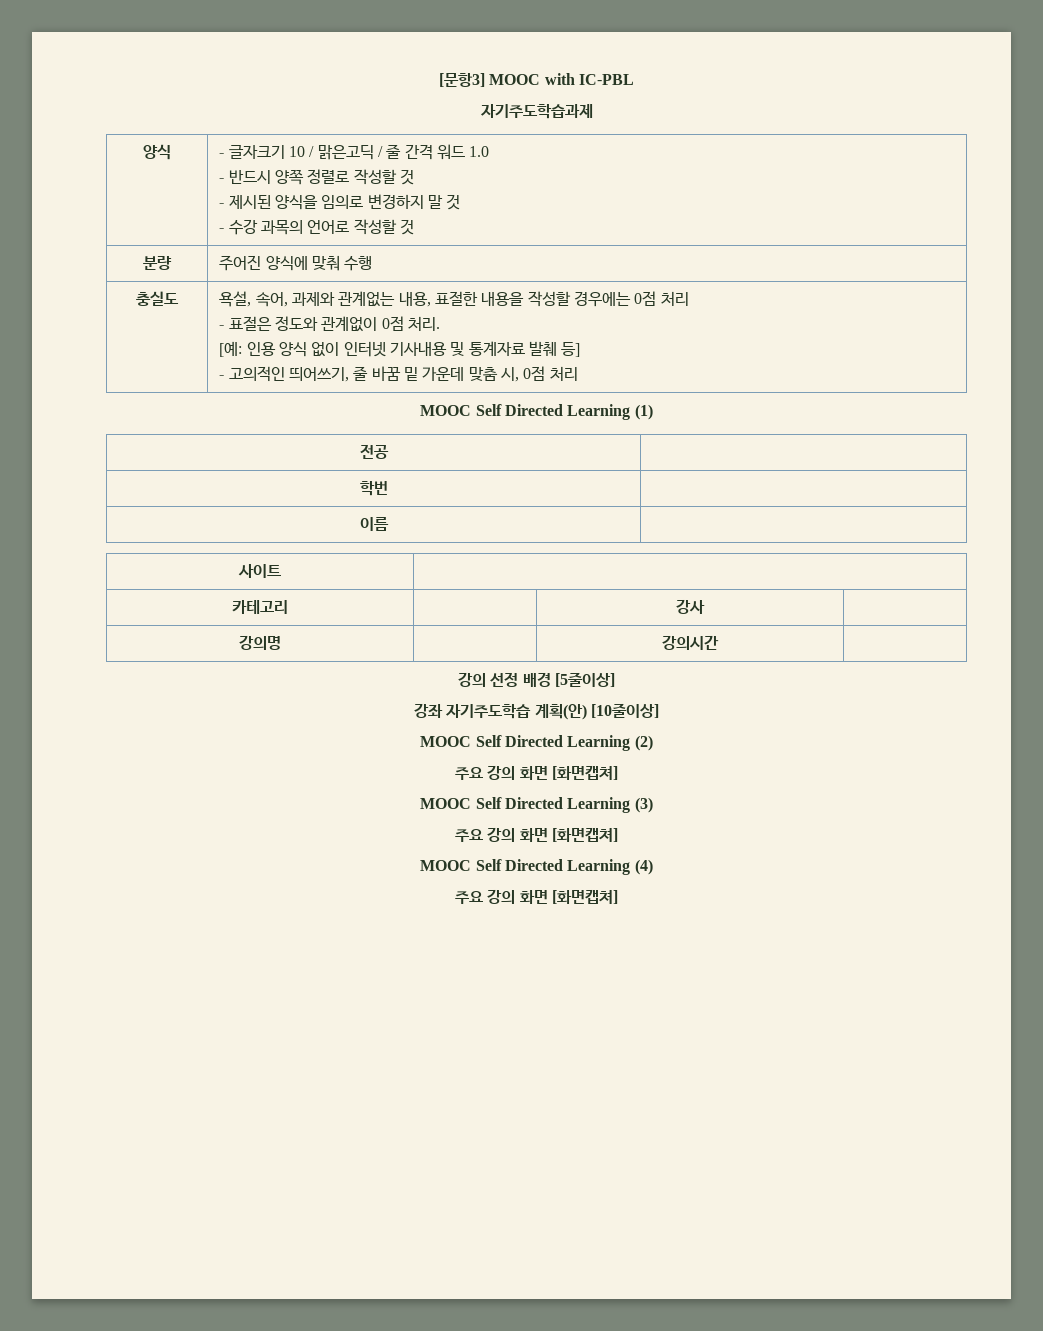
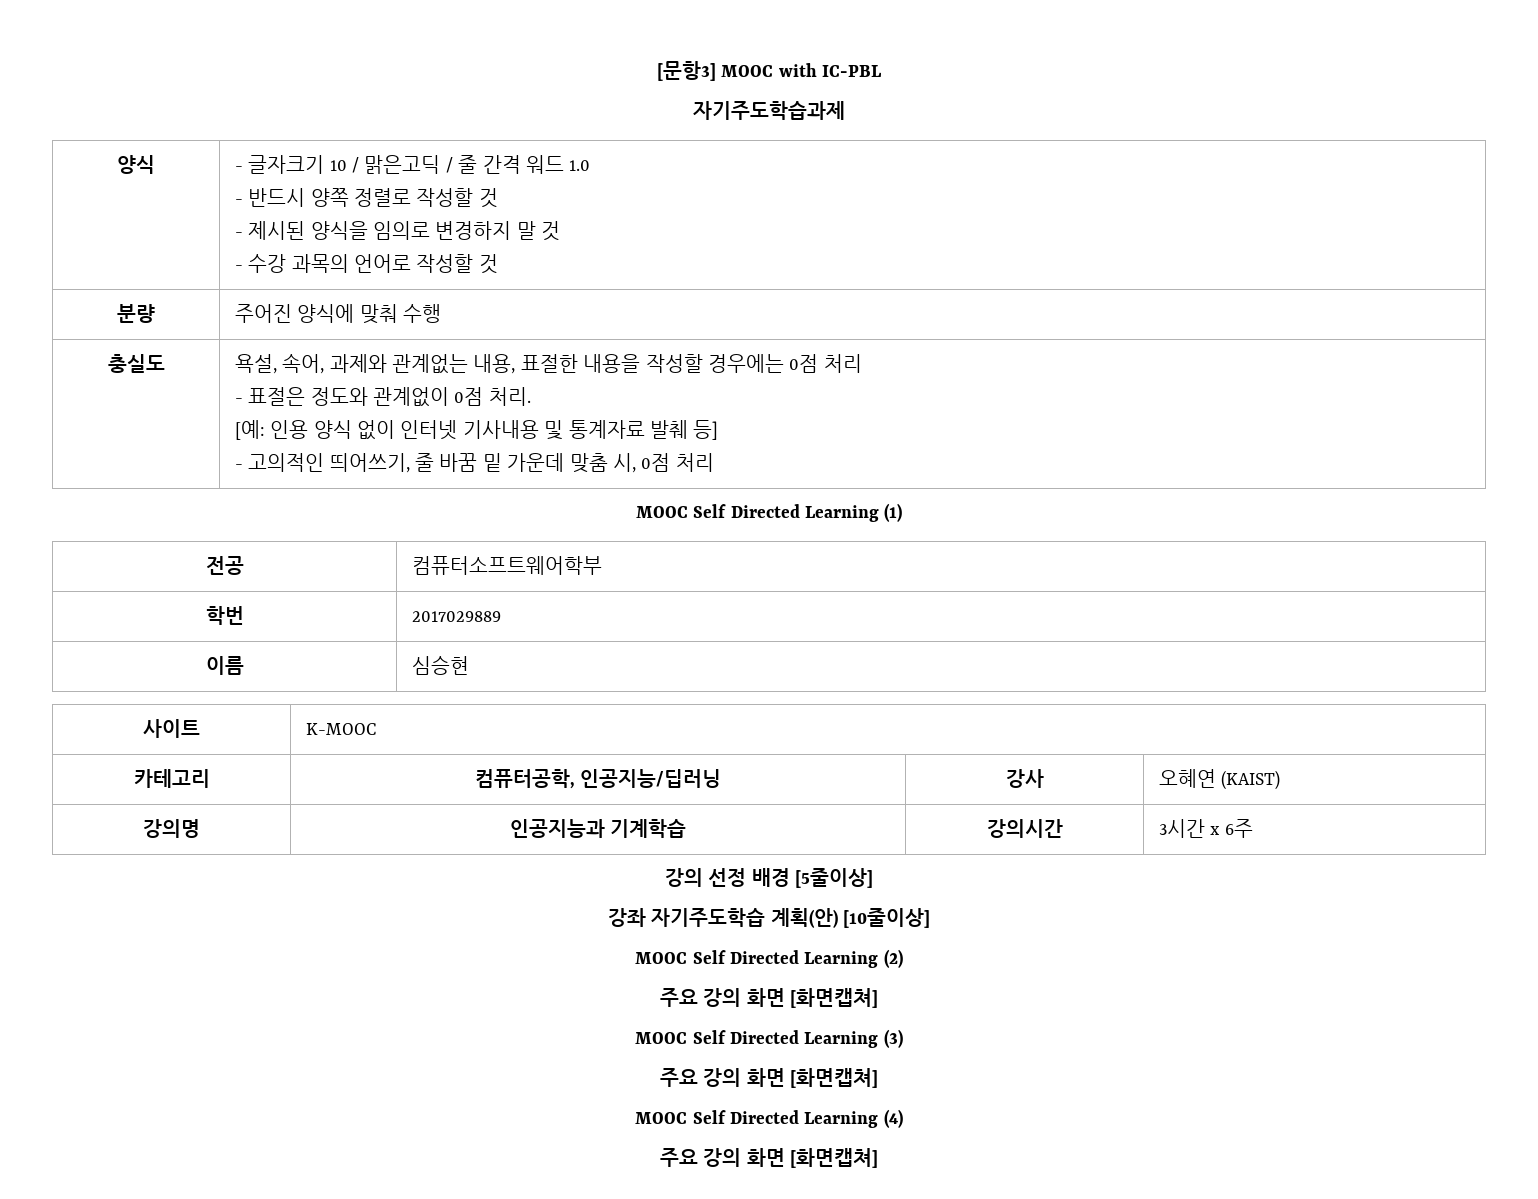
- 전공 |
+ 전공 | 컴퓨터소프트웨어학부
- 학번 |
+ 학번 | 2017029889
- 이름 |
+ 이름 | 심승현
- 사이트 |
+ 사이트 | K-MOOC
- 카테고리 | | 강사 |
+ 카테고리 | 컴퓨터공학, 인공지능/딥러닝 | 강사 | 오혜연 (KAIST)
- 강의명 | | 강의시간 |
+ 강의명 | 인공지능과 기계학습 | 강의시간 | 3시간 x 6주

